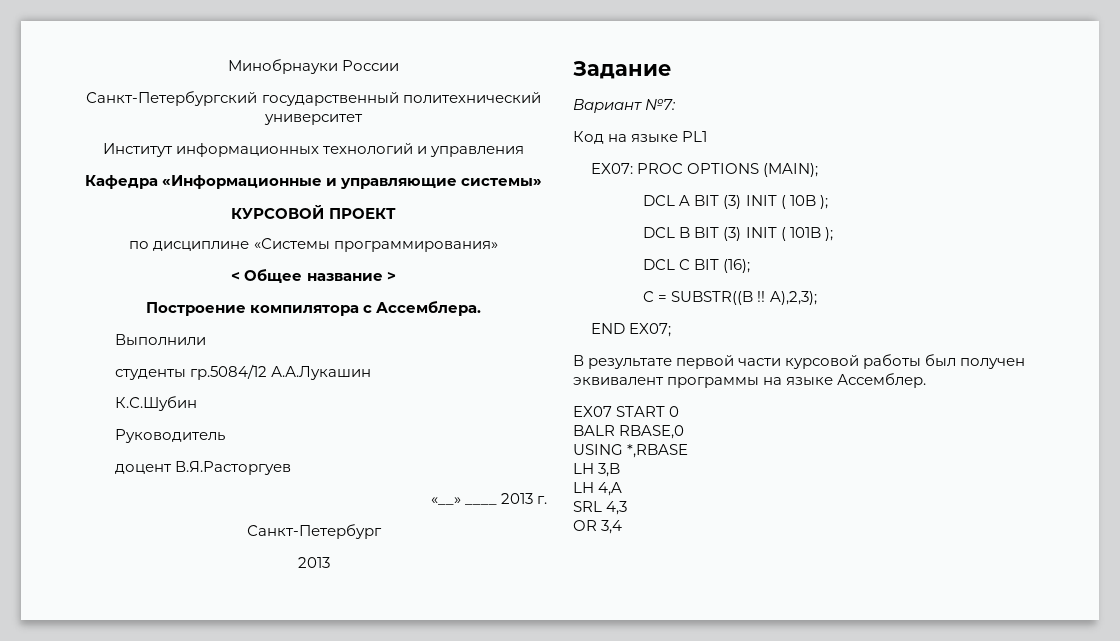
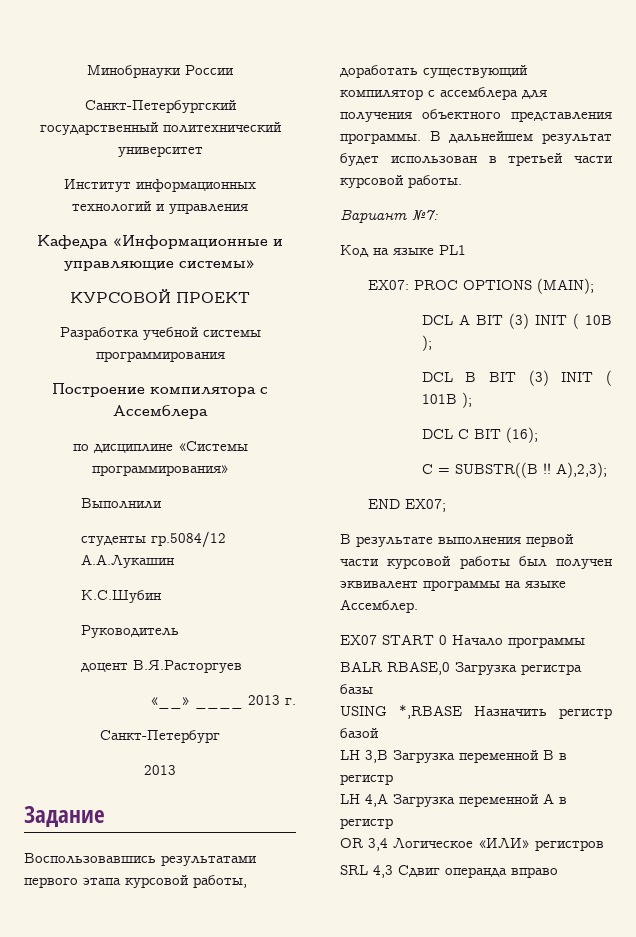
+ Разработка учебной системы программирования
+ Построение компилятора с Ассемблера
  по дисциплине «Системы программирования»
- < Общее название >
- Построение компилятора с Ассемблера.
+ Воспользовавшись результатами первого этапа курсовой работы, доработать существующий компилятор с ассемблера для получения объектного представления программы. В дальнейшем результат будет использован в третьей части курсовой работы.
- В результате первой части курсовой работы был получен эквивалент программы на языке Ассемблер.
+ В результате выполнения первой части курсовой работы был получен эквивалент программы на языке Ассемблер.
- EX07 START 0
+ EX07 START 0 Начало программы
- BALR RBASE,0
+ BALR RBASE,0 Загрузка регистра базы
- USING *,RBASE
+ USING *,RBASE Назначить регистр базой
- LH 3,B
- LH 4,A
+ LH 3,B Загрузка переменной В в регистр
+ LH 4,A Загрузка переменной А в регистр
+ OR 3,4 Логическое «ИЛИ» регистров
- SRL 4,3
- OR 3,4
+ SRL 4,3 Сдвиг операнда вправо

